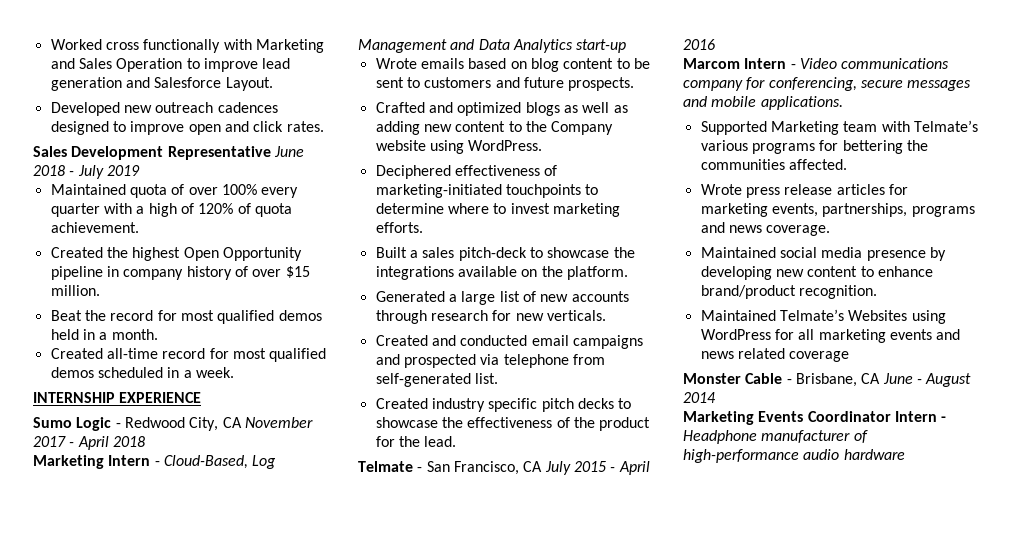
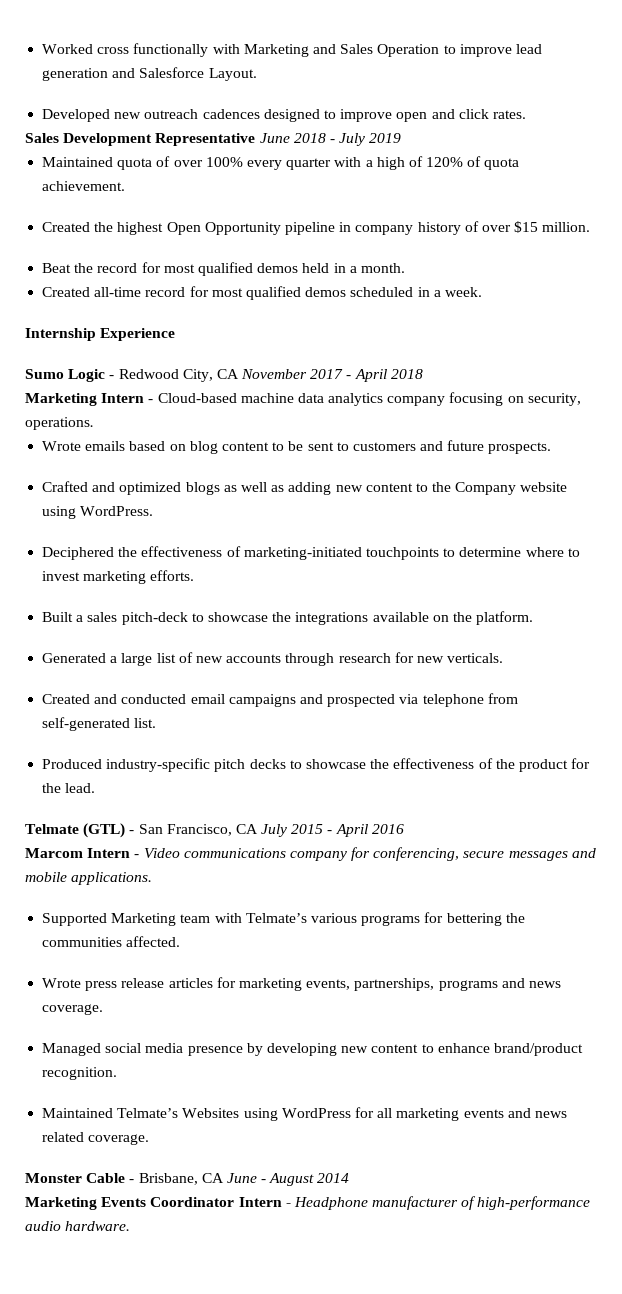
- INTERNSHIP EXPERIENCE
+ Internship Experience
- Marketing Intern - Cloud-Based, Log Management and Data Analytics start-up
+ Marketing Intern - Cloud-based machine data analytics company focusing on security, operations.
- Deciphered effectiveness of marketing-initiated touchpoints to determine where to invest marketing efforts.
+ Deciphered the effectiveness of marketing-initiated touchpoints to determine where to invest marketing efforts.
- Created industry specific pitch decks to showcase the effectiveness of the product for the lead.
+ Produced industry-specific pitch decks to showcase the effectiveness of the product for the lead.
- Telmate - San Francisco, CA July 2015 - April 2016
+ Telmate (GTL) - San Francisco, CA July 2015 - April 2016
- Maintained social media presence by developing new content to enhance brand/product recognition.
+ Managed social media presence by developing new content to enhance brand/product recognition.
- Maintained Telmate’s Websites using WordPress for all marketing events and news related coverage
+ Maintained Telmate’s Websites using WordPress for all marketing events and news related coverage.
- Marketing Events Coordinator Intern - Headphone manufacturer of high-performance audio hardware
+ Marketing Events Coordinator Intern - Headphone manufacturer of high-performance audio hardware.

